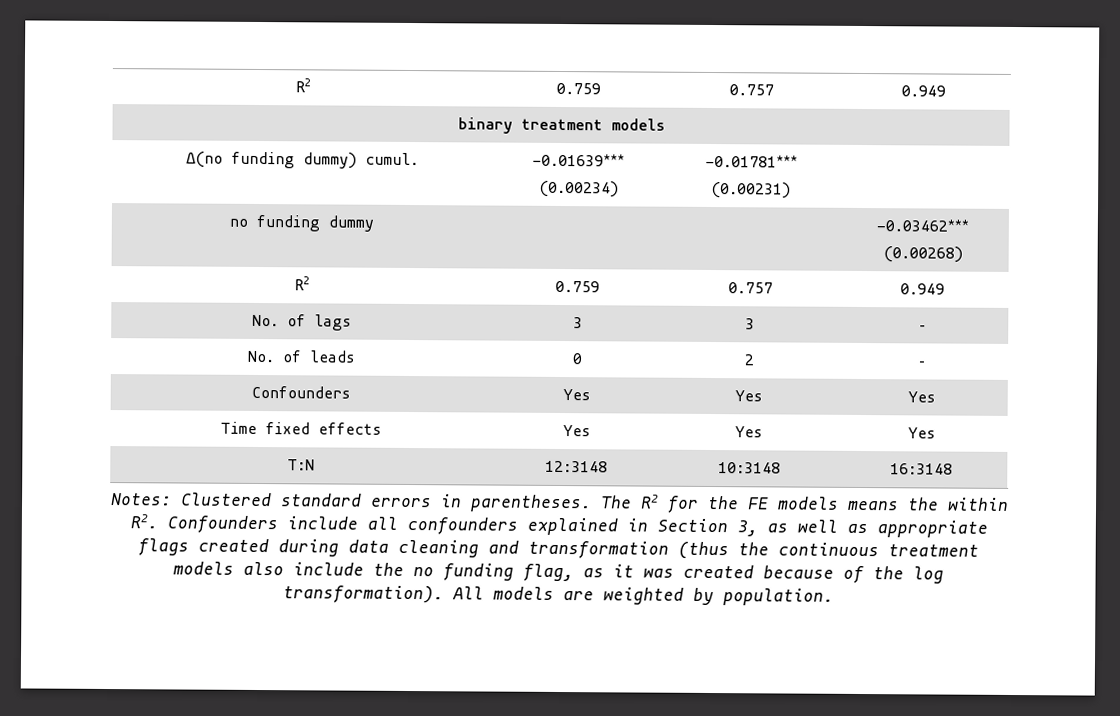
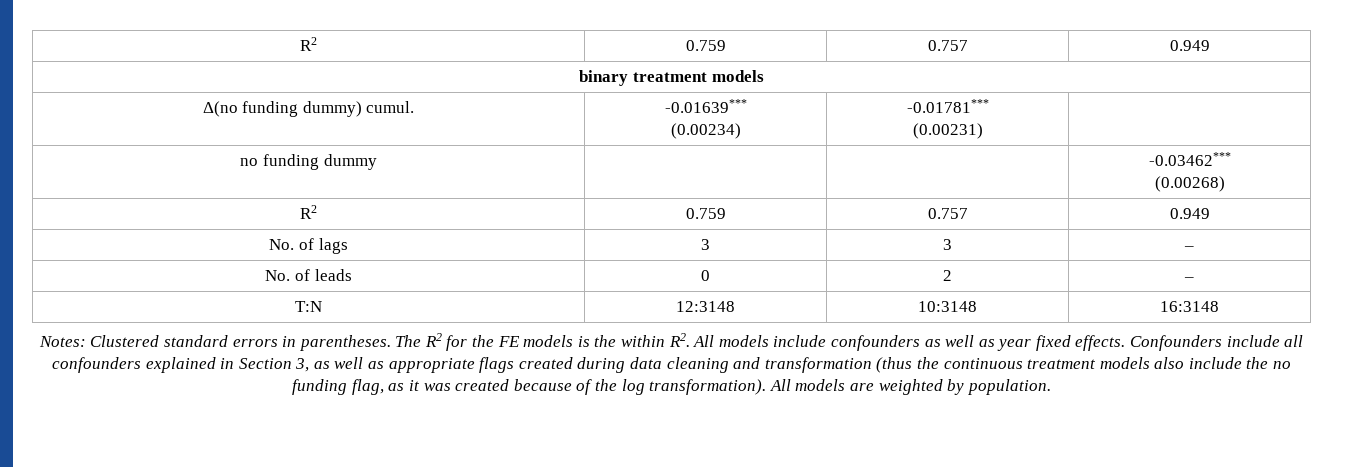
- Confounders | Yes | Yes | Yes
- Time fixed effects | Yes | Yes | Yes
- The R2 for the FE models means the within R2. Confounders include all confounders explained in Section 3, as well as appropriate flags created during data cleaning and transformation (thus the continuous treatment models also include the no funding flag, as it was created because of the log transformation).
+ The R2 for the FE models is the within R2. All models include confounders as well as year fixed effects. Confounders include all confounders explained in Section 3, as well as appropriate flags created during data cleaning and transformation (thus the continuous treatment models also include the no funding flag, as it was created because of the log transformation).

